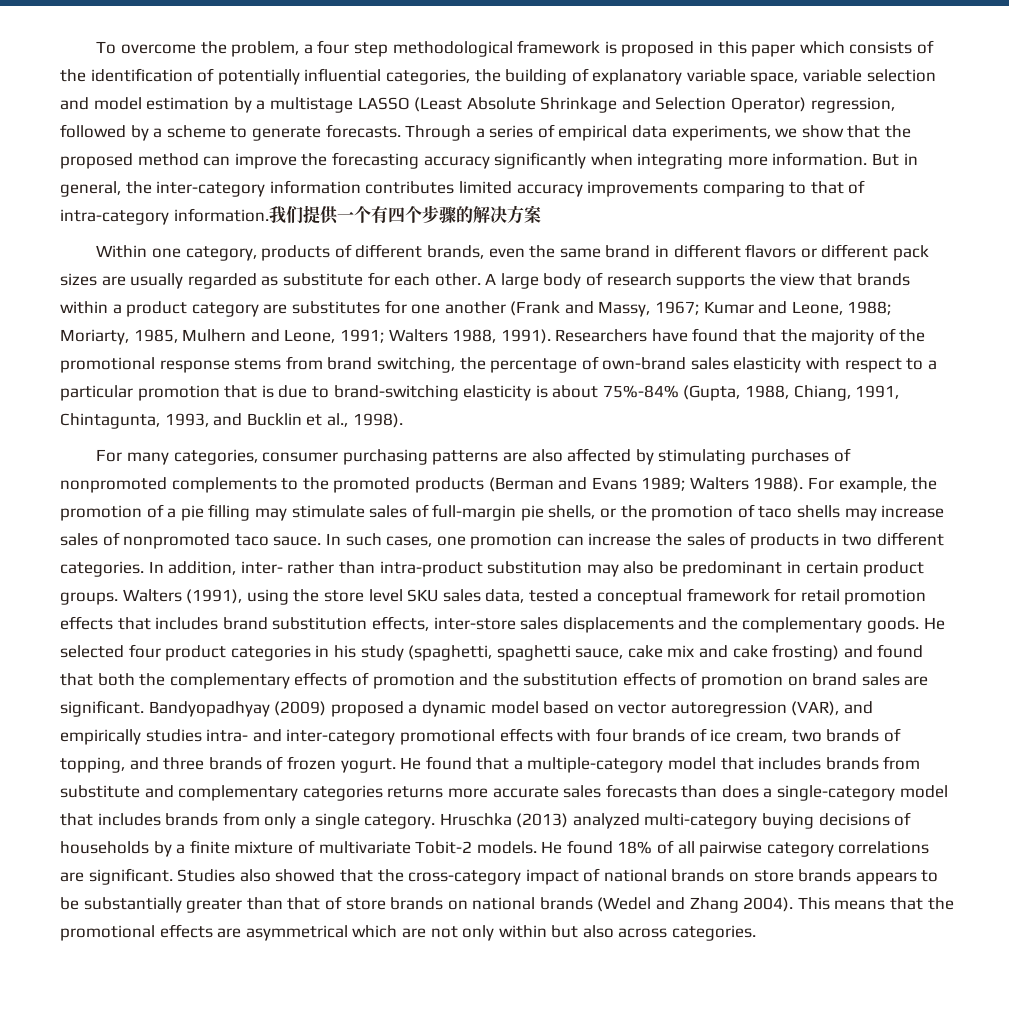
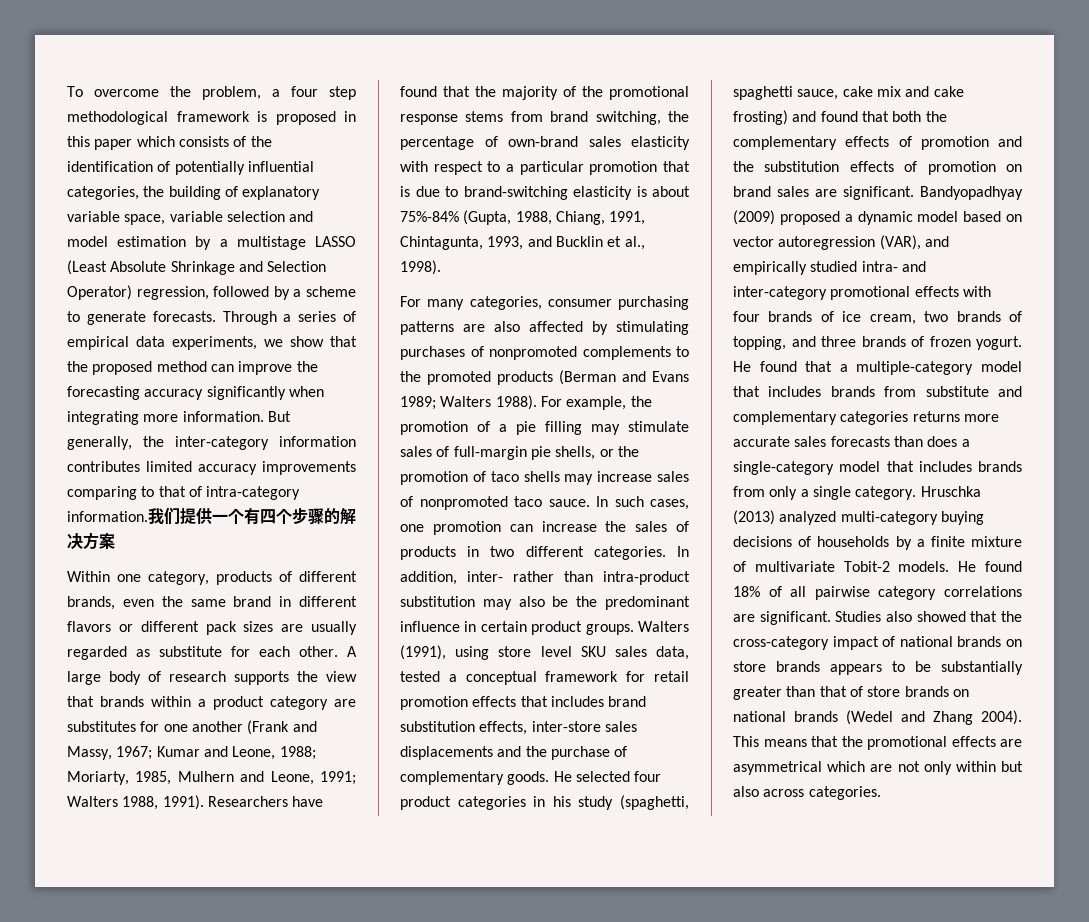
- But in general, the inter-category information contributes limited accuracy improvements comparing to that of intra-category information.
+ But generally, the inter-category information contributes limited accuracy improvements comparing to that of intra-category information.
- In addition, inter- rather than intra-product substitution may also be predominant in certain product groups.
+ In addition, inter- rather than intra-product substitution may also be the predominant influence in certain product groups.
- Walters (1991), using the store level SKU sales data, tested a conceptual framework for retail promotion effects that includes brand substitution effects, inter-store sales displacements and the complementary goods.
+ Walters (1991), using store level SKU sales data, tested a conceptual framework for retail promotion effects that includes brand substitution effects, inter-store sales displacements and the purchase of complementary goods.
- Bandyopadhyay (2009) proposed a dynamic model based on vector autoregression (VAR), and empirically studies intra- and inter-category promotional effects with four brands of ice cream, two brands of topping, and three brands of frozen yogurt.
+ Bandyopadhyay (2009) proposed a dynamic model based on vector autoregression (VAR), and empirically studied intra- and inter-category promotional effects with four brands of ice cream, two brands of topping, and three brands of frozen yogurt.

